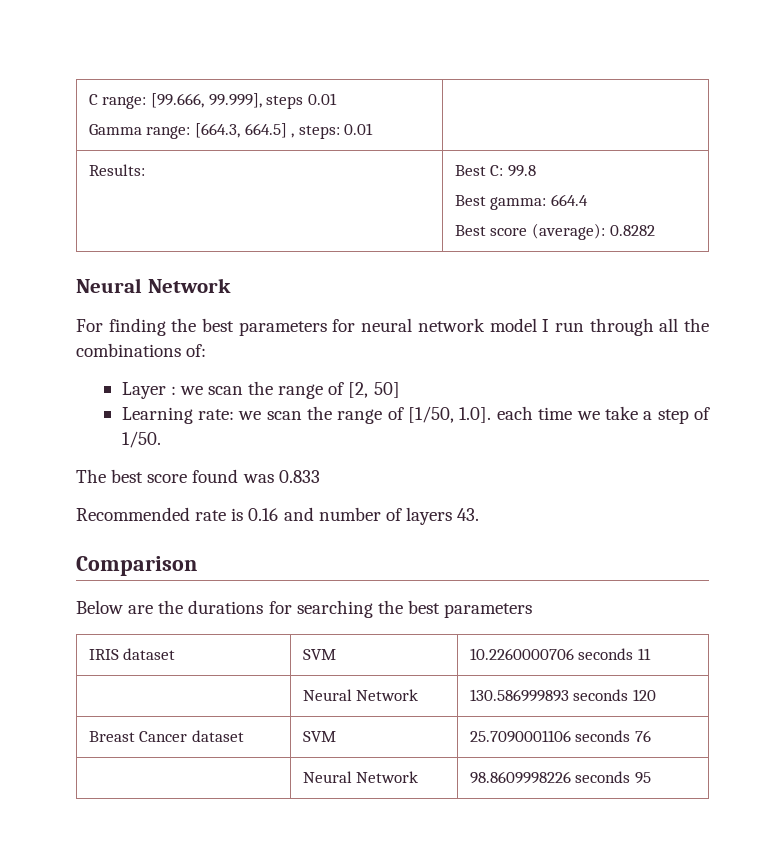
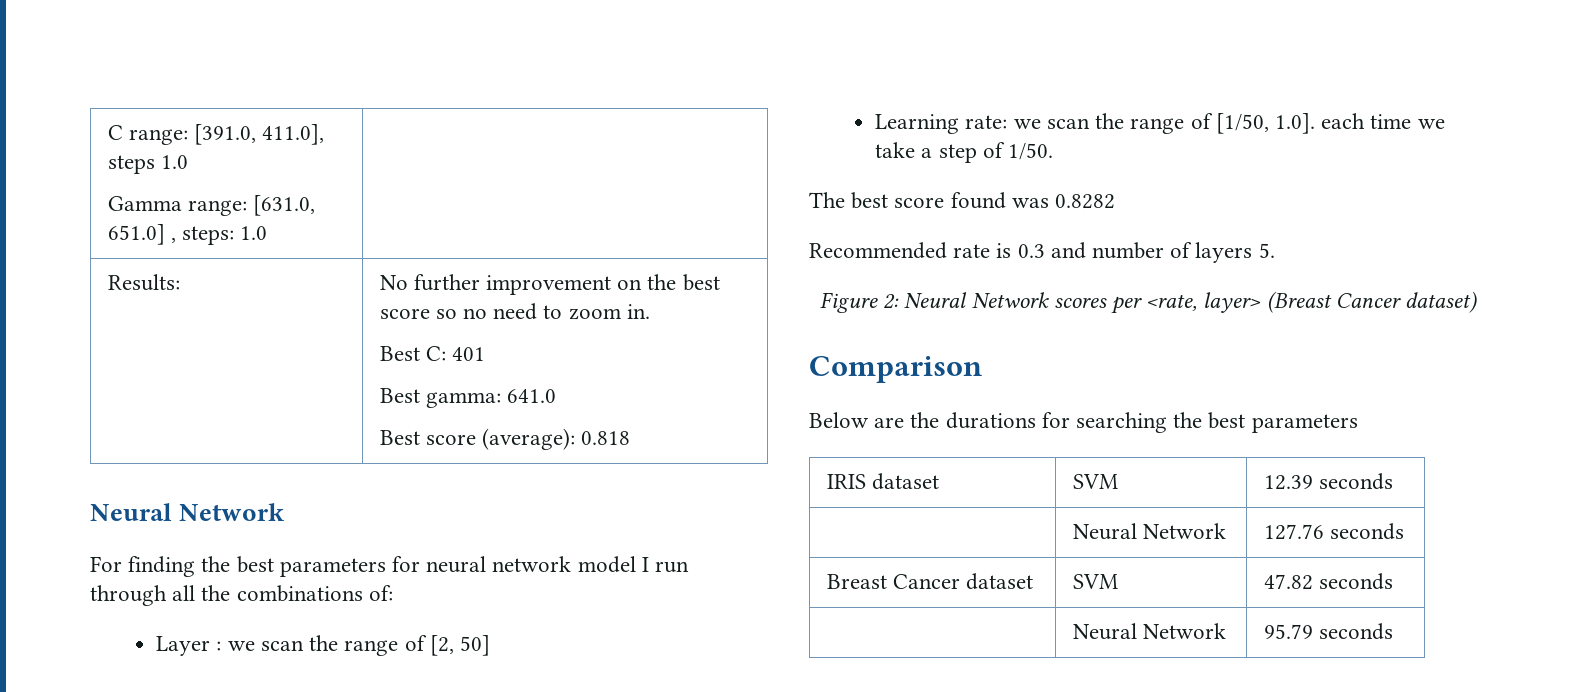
- C range: [99.666, 99.999], steps 0.01
- Gamma range: [664.3, 664.5] , steps: 0.01 |
+ C range: [391.0, 411.0], steps 1.0
+ Gamma range: [631.0, 651.0] , steps: 1.0 |
- Results: | Best C: 99.8
- Best gamma: 664.4
- Best score (average): 0.8282
+ Results: | No further improvement on the best score so no need to zoom in.
+ Best C: 401
+ Best gamma: 641.0
+ Best score (average): 0.818
- The best score found was 0.833
+ The best score found was 0.8282
- Recommended rate is 0.16 and number of layers 43.
+ Recommended rate is 0.3 and number of layers 5.
+ Figure 2: Neural Network scores per <rate, layer> (Breast Cancer dataset)
- IRIS dataset | SVM | 10.2260000706 seconds 11
- | Neural Network | 130.586999893 seconds 120
+ IRIS dataset | SVM | 12.39 seconds
+ | Neural Network | 127.76 seconds
- Breast Cancer dataset | SVM | 25.7090001106 seconds 76
- | Neural Network | 98.8609998226 seconds 95
+ Breast Cancer dataset | SVM | 47.82 seconds
+ | Neural Network | 95.79 seconds

